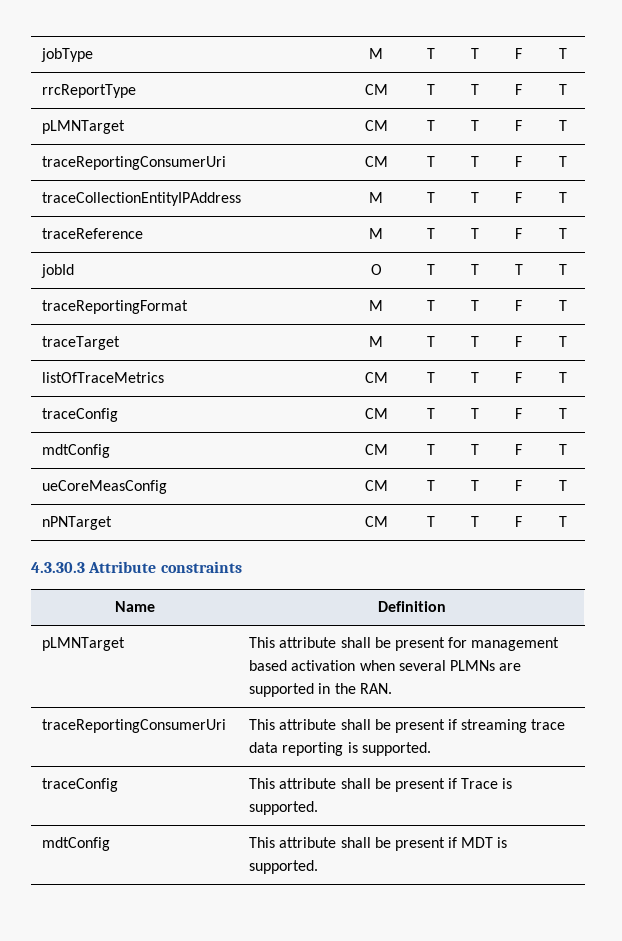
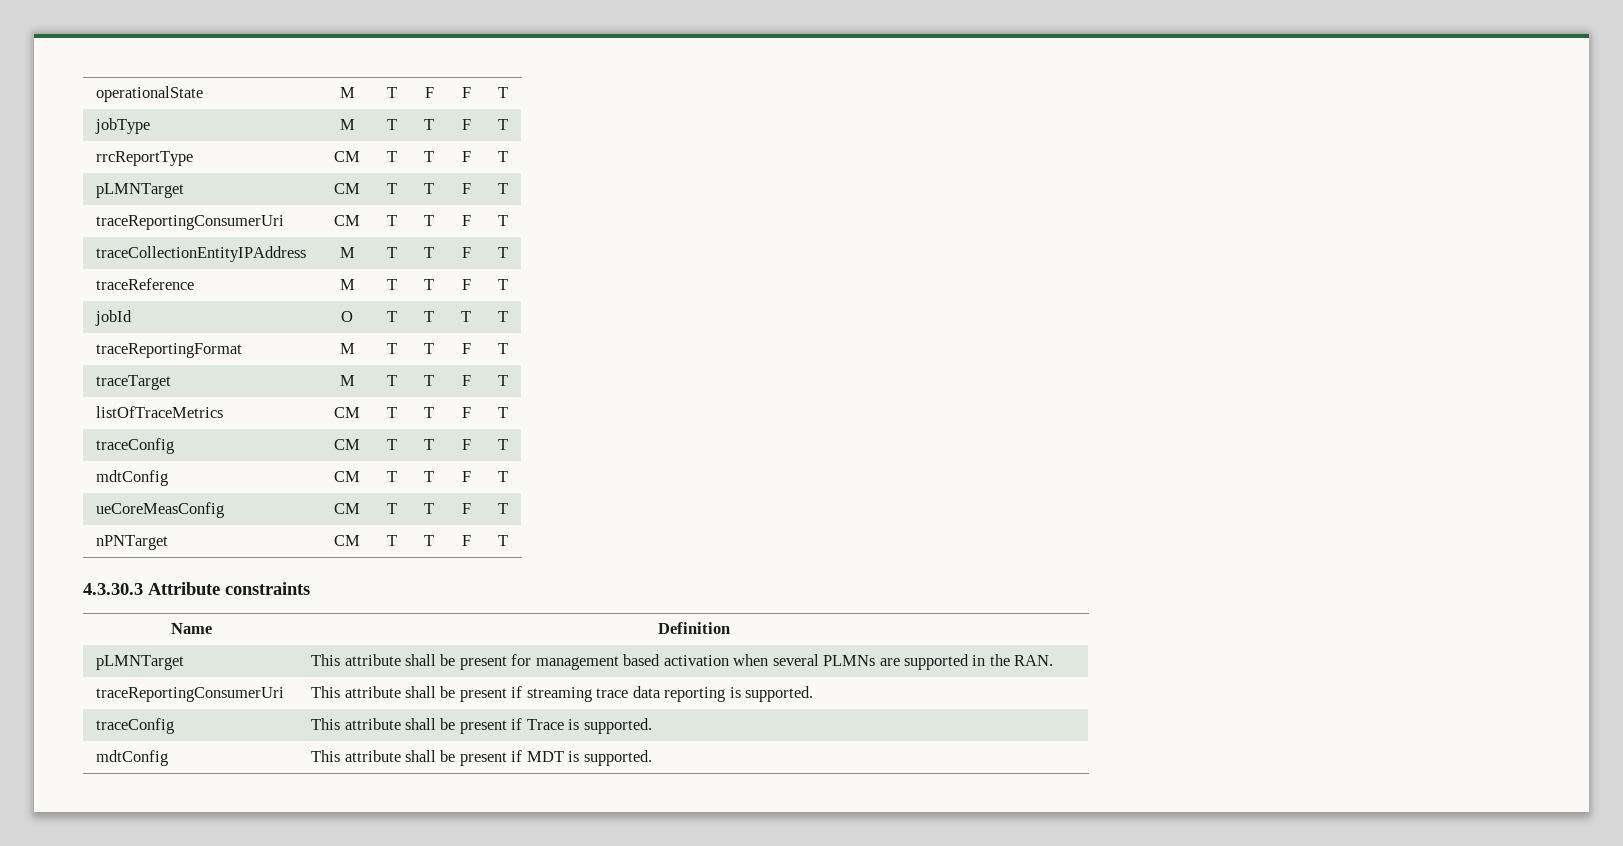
+ operationalState | M | T | F | F | T

